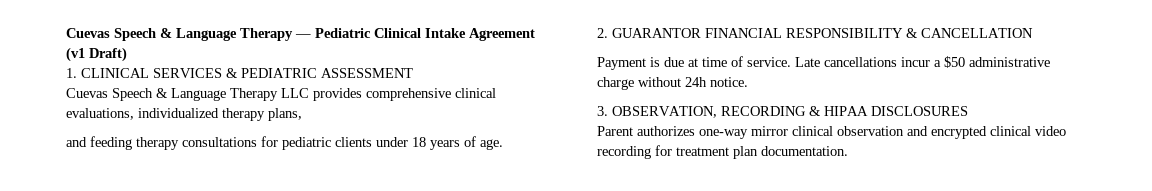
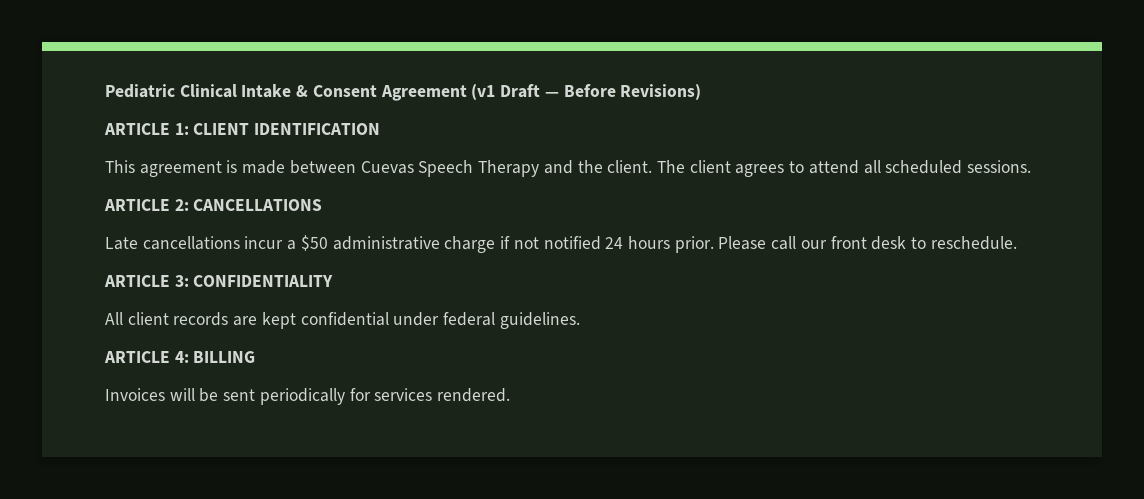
- Cuevas Speech & Language Therapy — Pediatric Clinical Intake Agreement (v1 Draft)
- 1. CLINICAL SERVICES & PEDIATRIC ASSESSMENT
- Cuevas Speech & Language Therapy LLC provides comprehensive clinical evaluations, individualized therapy plans,
- and feeding therapy consultations for pediatric clients under 18 years of age.
- 2. GUARANTOR FINANCIAL RESPONSIBILITY & CANCELLATION
- Payment is due at time of service. Late cancellations incur a $50 administrative charge without 24h notice.
- 3. OBSERVATION, RECORDING & HIPAA DISCLOSURES
- Parent authorizes one-way mirror clinical observation and encrypted clinical video recording for treatment plan documentation.
+ Pediatric Clinical Intake & Consent Agreement (v1 Draft — Before Revisions)
+ ARTICLE 1: CLIENT IDENTIFICATION
+ This agreement is made between Cuevas Speech Therapy and the client. The client agrees to attend all scheduled sessions.
+ ARTICLE 2: CANCELLATIONS
+ Late cancellations incur a $50 administrative charge if not notified 24 hours prior. Please call our front desk to reschedule.
+ ARTICLE 3: CONFIDENTIALITY
+ All client records are kept confidential under federal guidelines.
+ ARTICLE 4: BILLING
+ Invoices will be sent periodically for services rendered.

